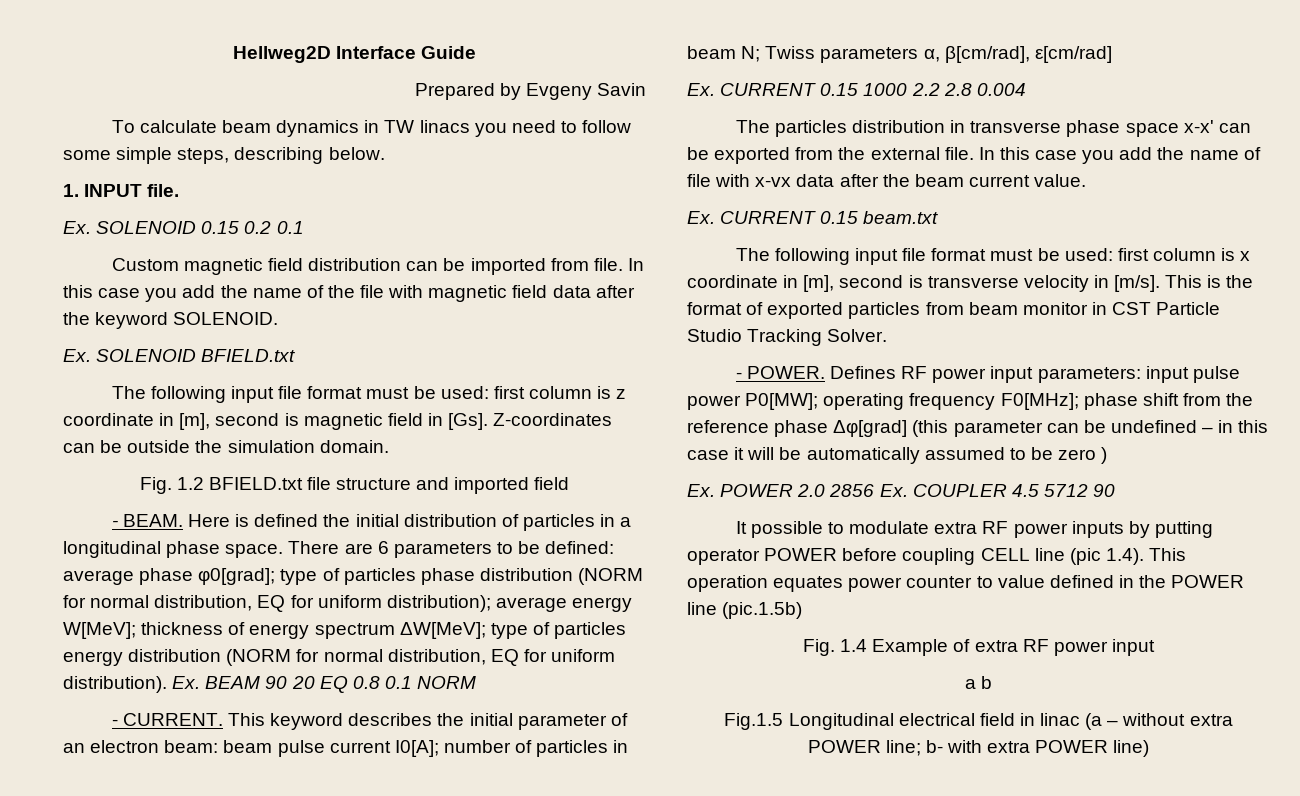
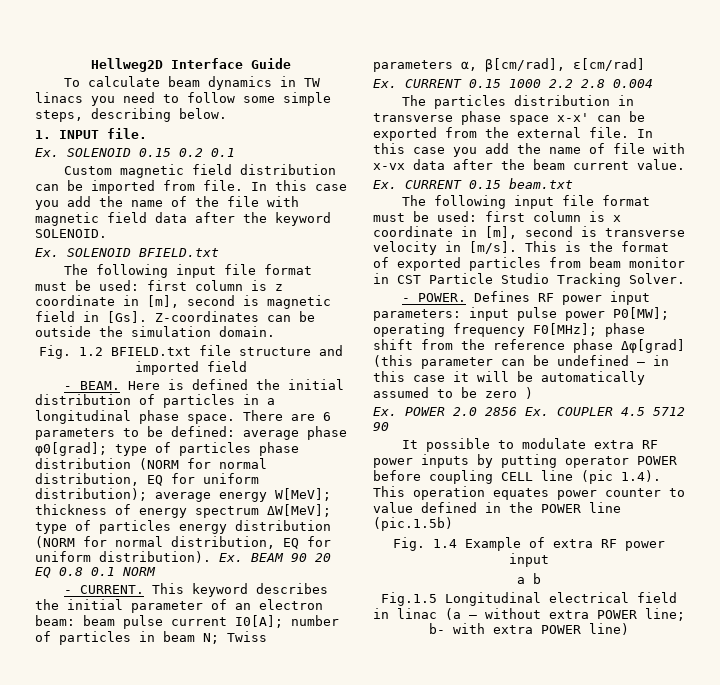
- Prepared by Evgeny Savin

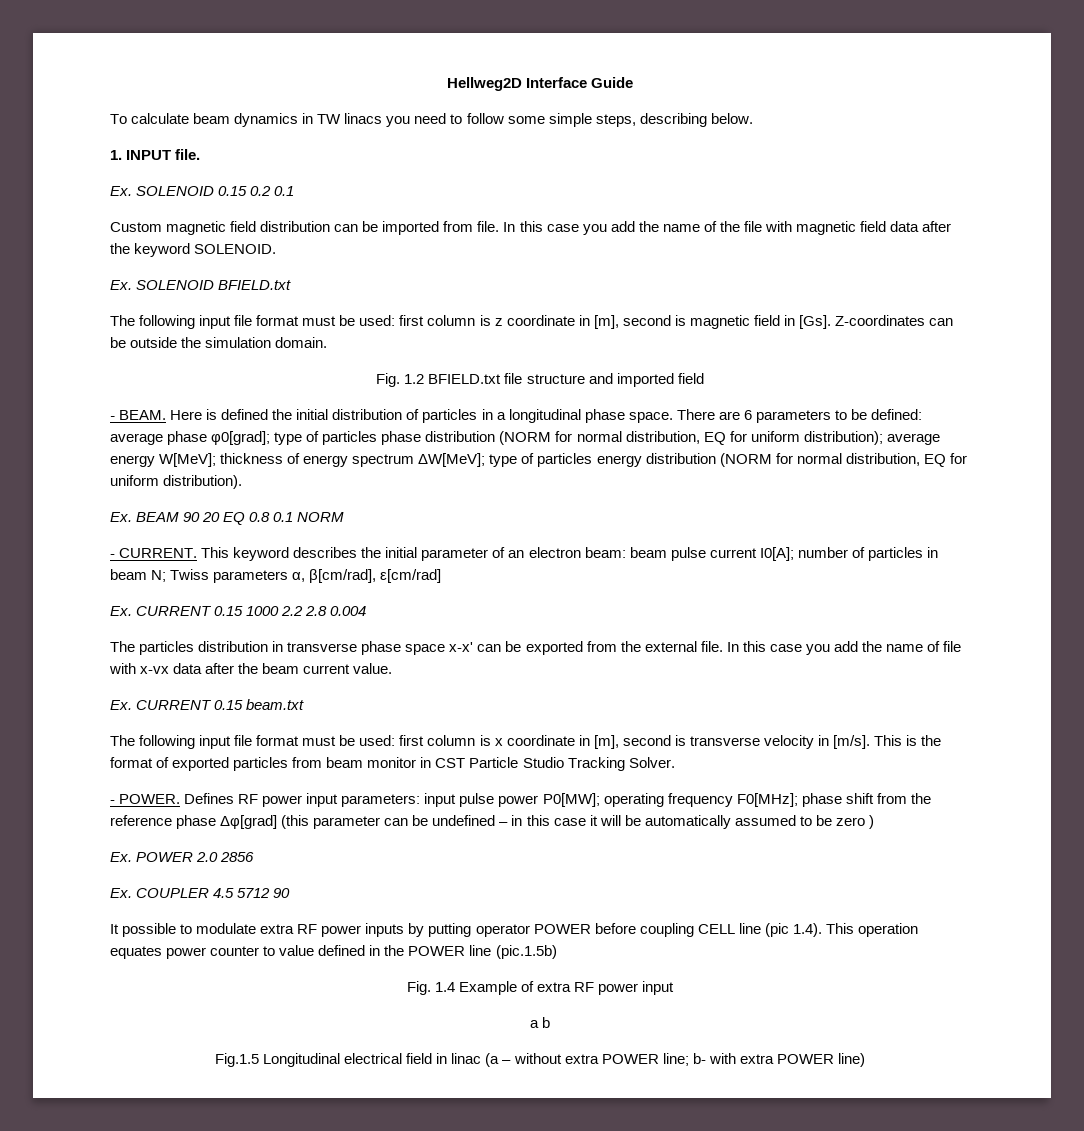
- There are 6 parameters to be defined: average phase φ0[grad]; type of particles phase distribution (NORM for normal distribution, EQ for uniform distribution); average energy W[MeV]; thickness of energy spectrum ΔW[MeV]; type of particles energy distribution (NORM for normal distribution, EQ for uniform distribution). Ex. BEAM 90 20 EQ 0.8 0.1 NORM
+ There are 6 parameters to be defined: average phase φ0[grad]; type of particles phase distribution (NORM for normal distribution, EQ for uniform distribution); average energy W[MeV]; thickness of energy spectrum ΔW[MeV]; type of particles energy distribution (NORM for normal distribution, EQ for uniform distribution).
+ Ex. BEAM 90 20 EQ 0.8 0.1 NORM
- Ex. POWER 2.0 2856 Ex. COUPLER 4.5 5712 90
+ Ex. POWER 2.0 2856
+ Ex. COUPLER 4.5 5712 90

